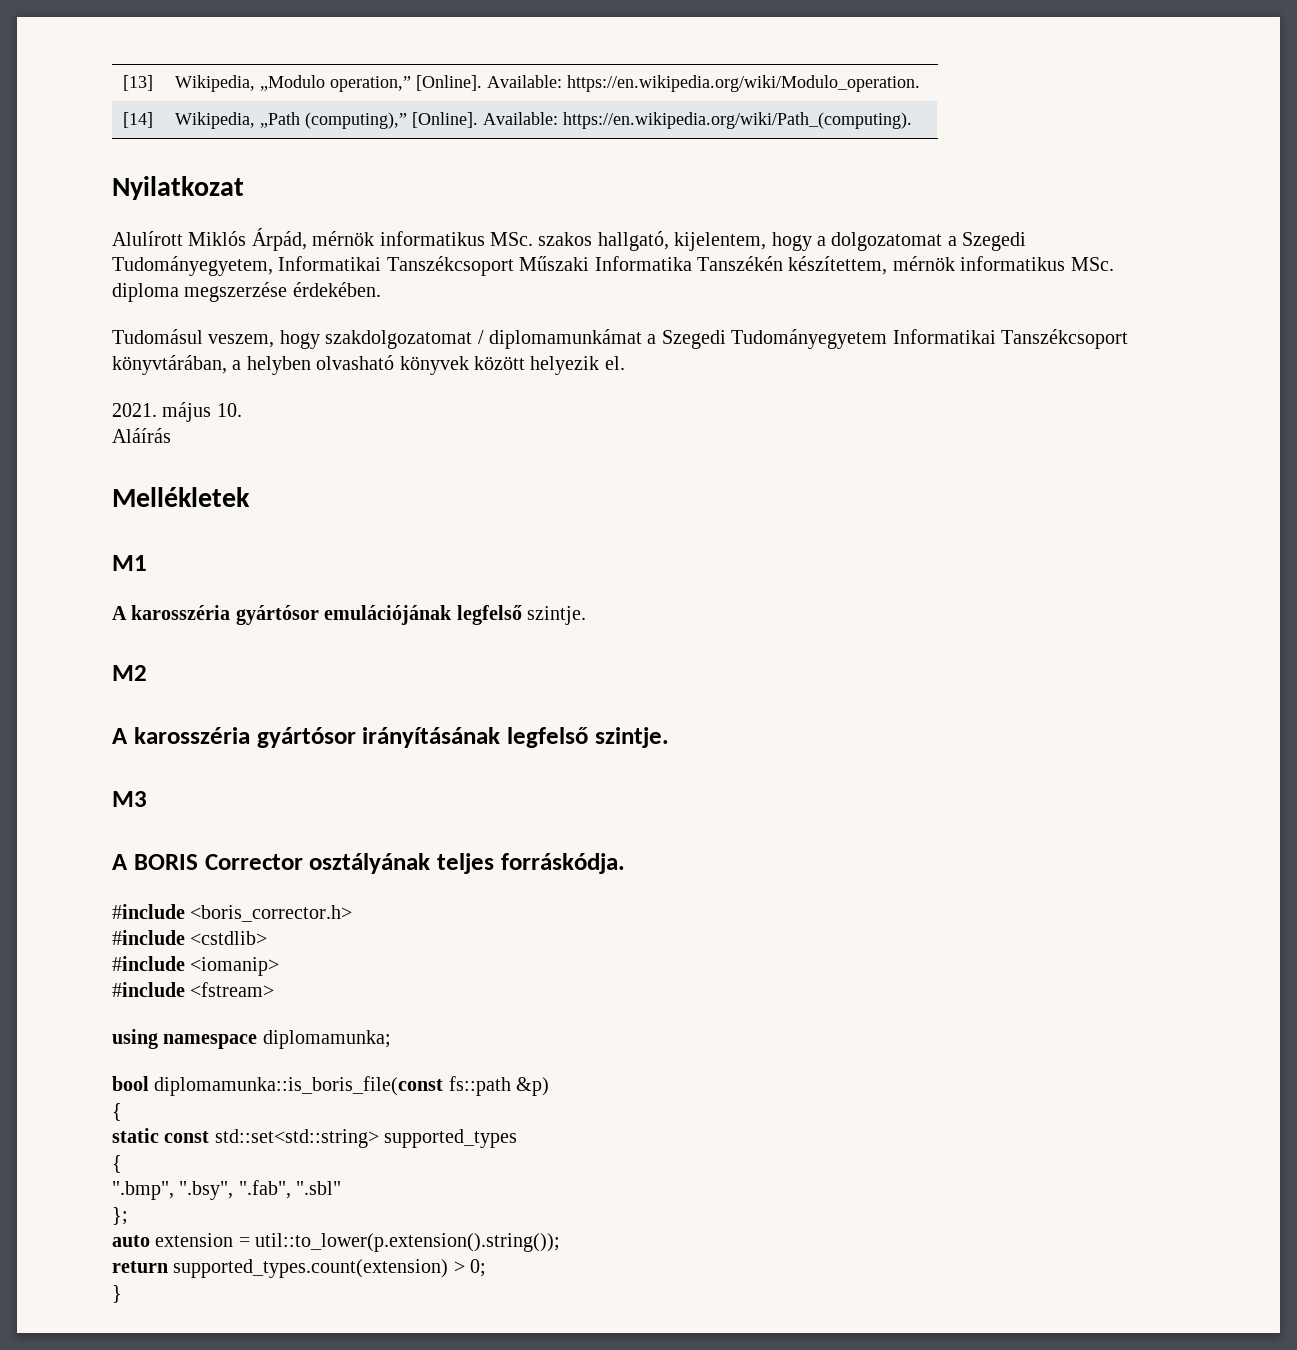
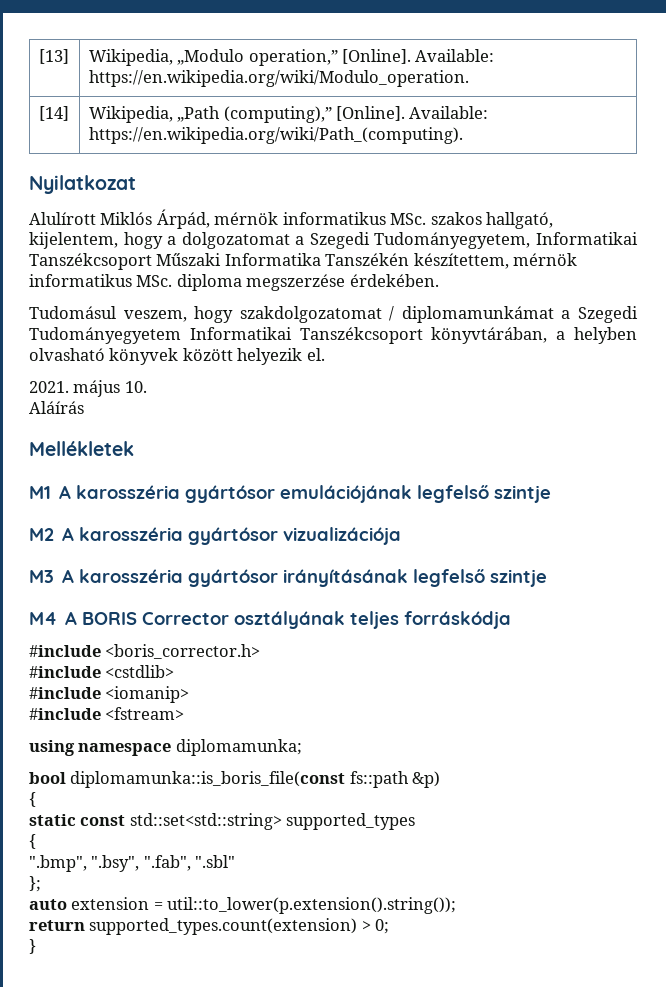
- M1
- A karosszéria gyártósor emulációjának legfelső szintje.
+ M1 A karosszéria gyártósor emulációjának legfelső szintje
- M2
- A karosszéria gyártósor irányításának legfelső szintje.
- M3
- A BORIS Corrector osztályának teljes forráskódja.
+ M2 A karosszéria gyártósor vizualizációja
+ M3 A karosszéria gyártósor irányításának legfelső szintje
+ M4 A BORIS Corrector osztályának teljes forráskódja

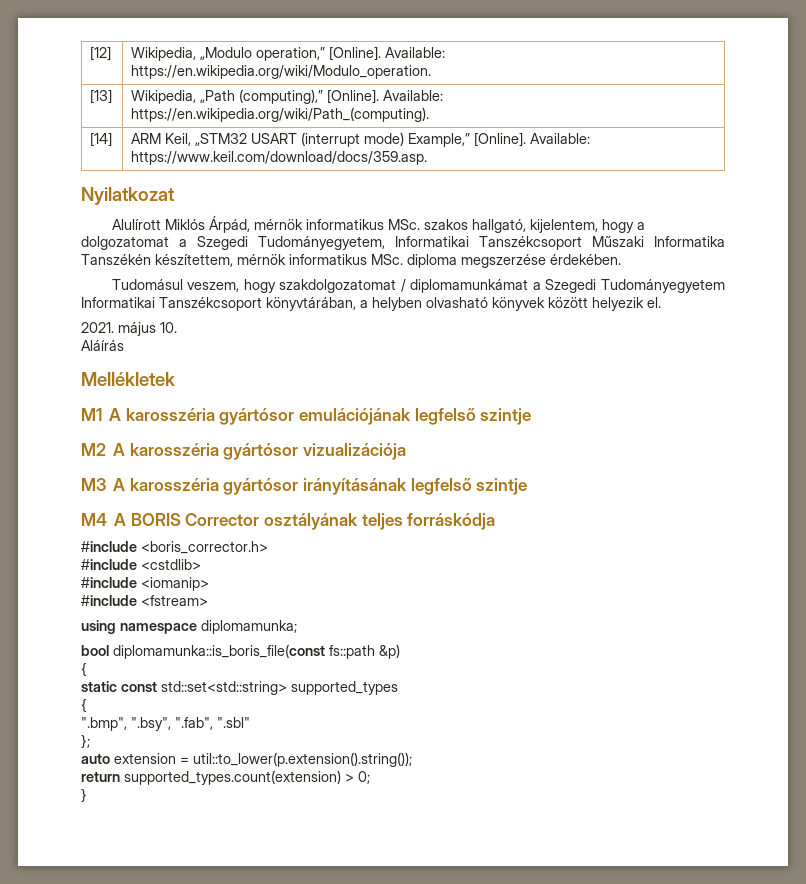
- [13] | Wikipedia, „Modulo operation,” [Online]. Available: https://en.wikipedia.org/wiki/Modulo_operation.
+ [12] | Wikipedia, „Modulo operation,” [Online]. Available: https://en.wikipedia.org/wiki/Modulo_operation.
- [14] | Wikipedia, „Path (computing),” [Online]. Available: https://en.wikipedia.org/wiki/Path_(computing).
+ [13] | Wikipedia, „Path (computing),” [Online]. Available: https://en.wikipedia.org/wiki/Path_(computing).
+ [14] | ARM Keil, „STM32 USART (interrupt mode) Example,” [Online]. Available: https://www.keil.com/download/docs/359.asp.

